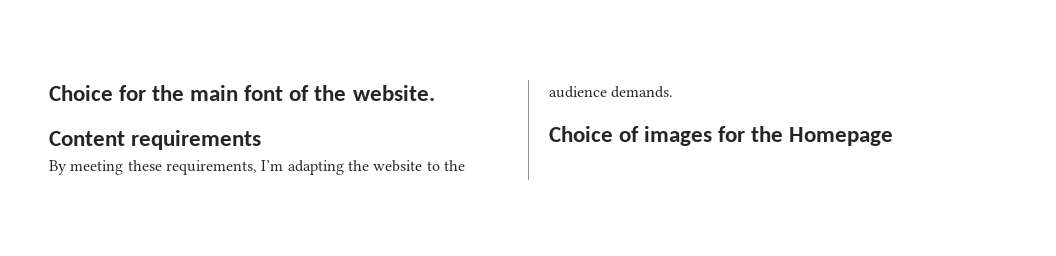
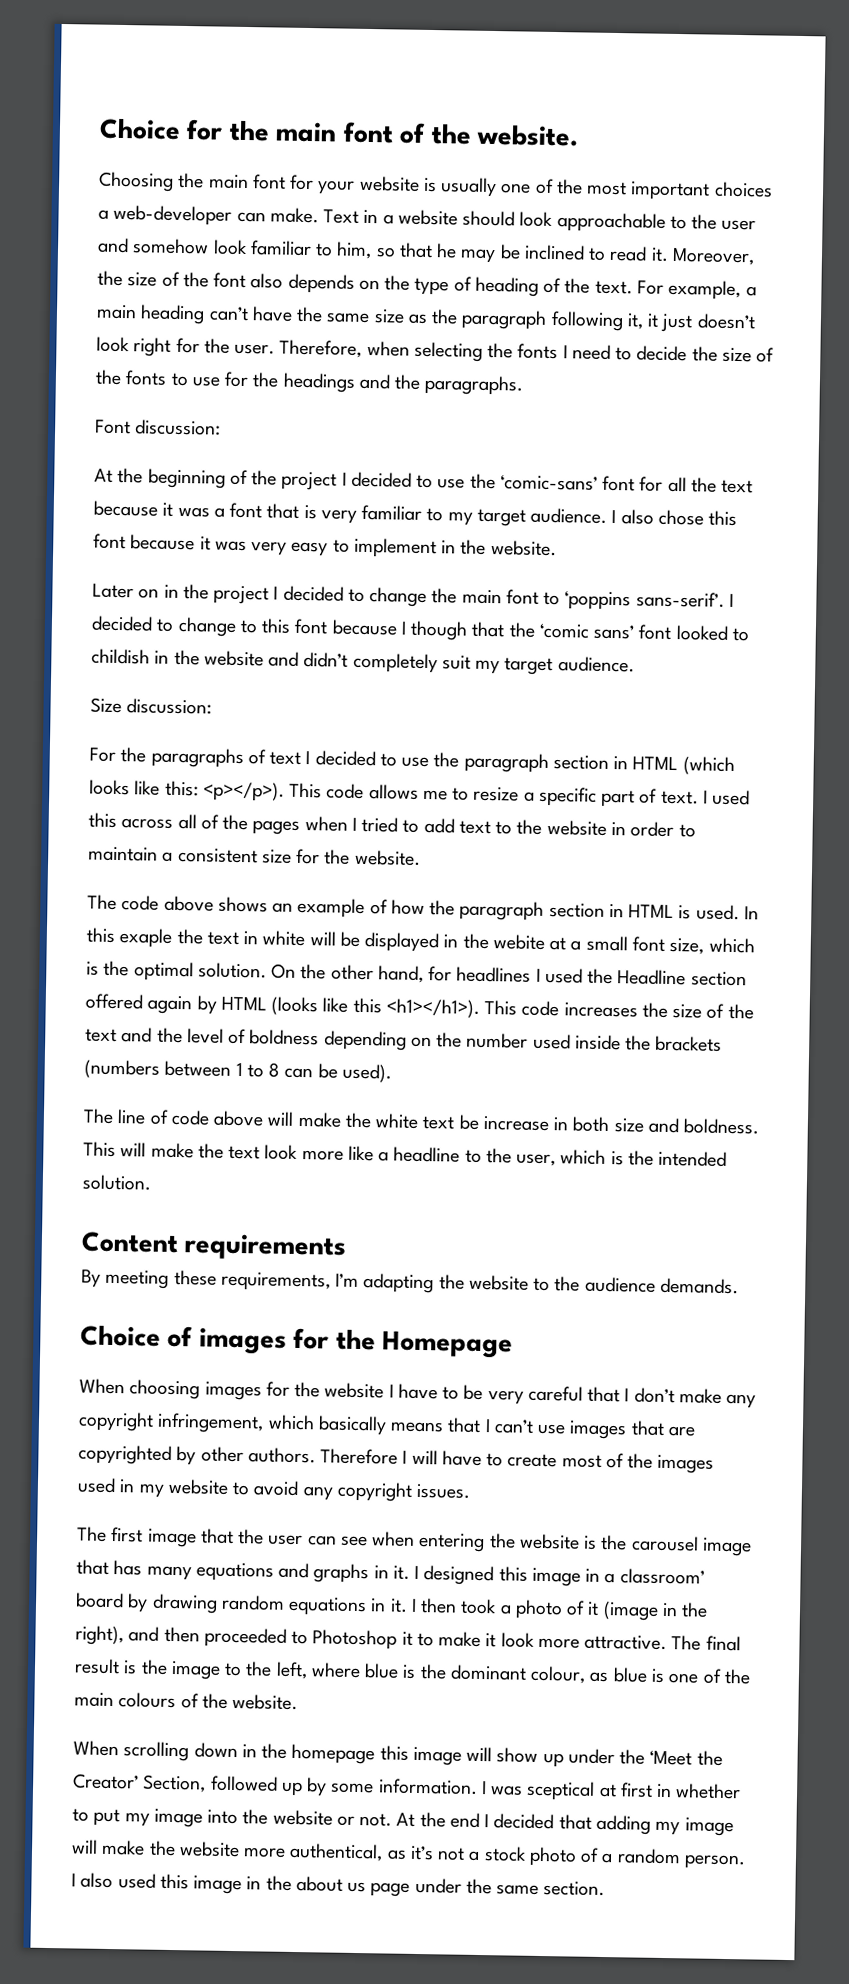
+ Choosing the main font for your website is usually one of the most important choices a web-developer can make. Text in a website should look approachable to the user and somehow look familiar to him, so that he may be inclined to read it. Moreover, the size of the font also depends on the type of heading of the text. For example, a main heading can’t have the same size as the paragraph following it, it just doesn’t look right for the user. Therefore, when selecting the fonts I need to decide the size of the fonts to use for the headings and the paragraphs.
+ Font discussion:
+ At the beginning of the project I decided to use the ‘comic-sans’ font for all the text because it was a font that is very familiar to my target audience. I also chose this font because it was very easy to implement in the website.
+ Later on in the project I decided to change the main font to ‘poppins sans-serif’. I decided to change to this font because I though that the ‘comic sans’ font looked to childish in the website and didn’t completely suit my target audience.
+ Size discussion:
+ For the paragraphs of text I decided to use the paragraph section in HTML (which looks like this: <p></p>). This code allows me to resize a specific part of text. I used this across all of the pages when I tried to add text to the website in order to maintain a consistent size for the website.
+ The code above shows an example of how the paragraph section in HTML is used. In this exaple the text in white will be displayed in the webite at a small font size, which is the optimal solution. On the other hand, for headlines I used the Headline section offered again by HTML (looks like this <h1></h1>). This code increases the size of the text and the level of boldness depending on the number used inside the brackets (numbers between 1 to 8 can be used).
+ The line of code above will make the white text be increase in both size and boldness. This will make the text look more like a headline to the user, which is the intended solution.
+ When choosing images for the website I have to be very careful that I don’t make any copyright infringement, which basically means that I can’t use images that are copyrighted by other authors. Therefore I will have to create most of the images used in my website to avoid any copyright issues.
+ The first image that the user can see when entering the website is the carousel image that has many equations and graphs in it. I designed this image in a classroom’ board by drawing random equations in it. I then took a photo of it (image in the right), and then proceeded to Photoshop it to make it look more attractive. The final result is the image to the left, where blue is the dominant colour, as blue is one of the main colours of the website.
+ When scrolling down in the homepage this image will show up under the ‘Meet the Creator’ Section, followed up by some information. I was sceptical at first in whether to put my image into the website or not. At the end I decided that adding my image will make the website more authentical, as it’s not a stock photo of a random person. I also used this image in the about us page under the same section.

